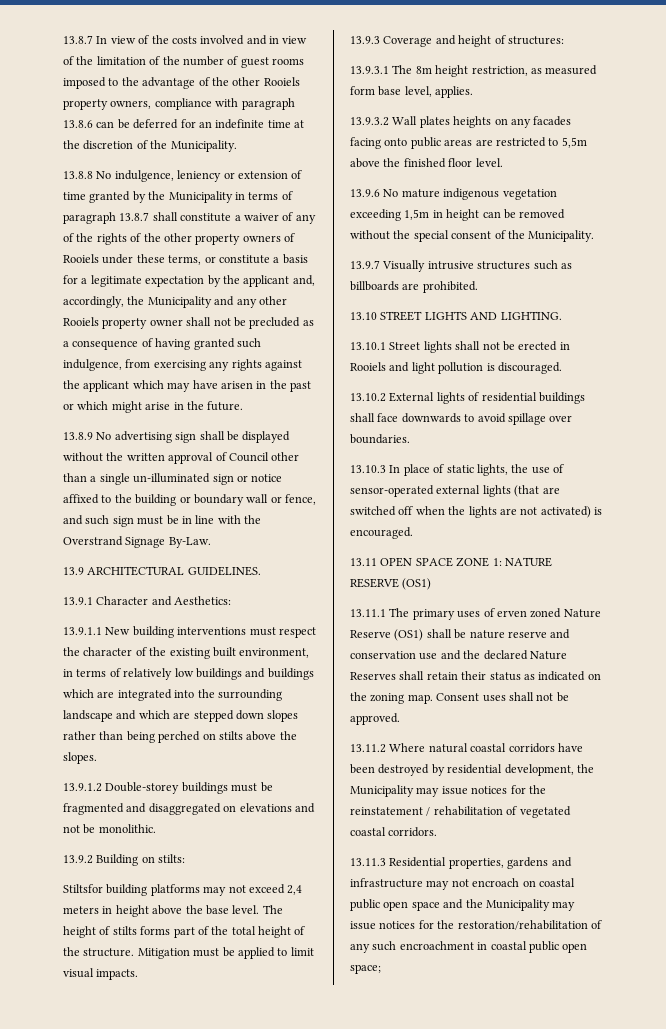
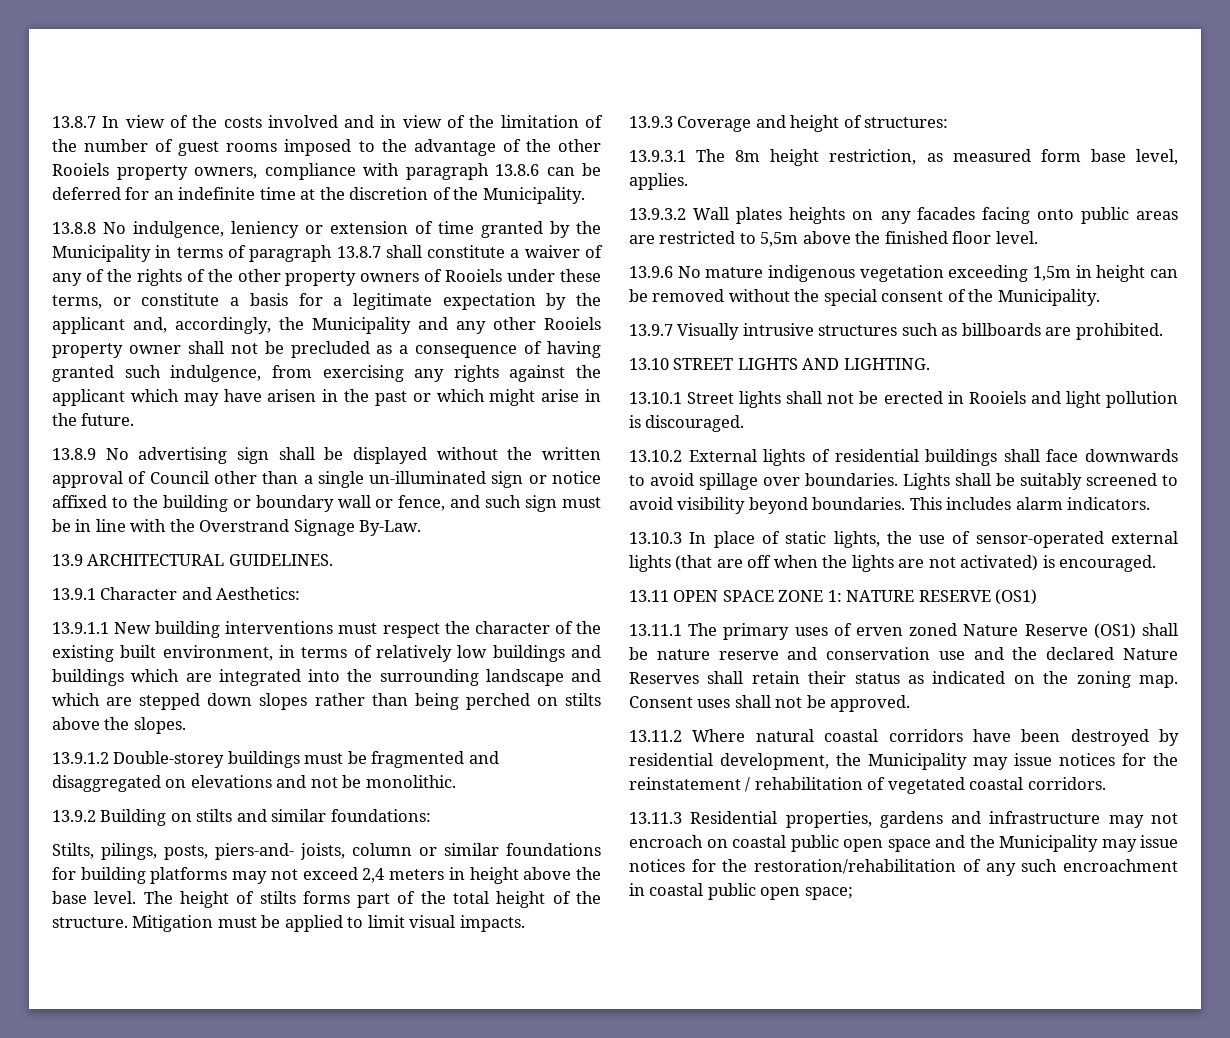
- 13.9.2 Building on stilts:
- Stiltsfor building platforms may not exceed 2,4 meters in height above the base level.
+ 13.9.2 Building on stilts and similar foundations:
+ Stilts, pilings, posts, piers-and- joists, column or similar foundations for building platforms may not exceed 2,4 meters in height above the base level.
+ Lights shall be suitably screened to avoid visibility beyond boundaries. This includes alarm indicators.
- 13.10.3 In place of static lights, the use of sensor-operated external lights (that are switched off when the lights are not activated) is encouraged.
+ 13.10.3 In place of static lights, the use of sensor-operated external lights (that are off when the lights are not activated) is encouraged.

